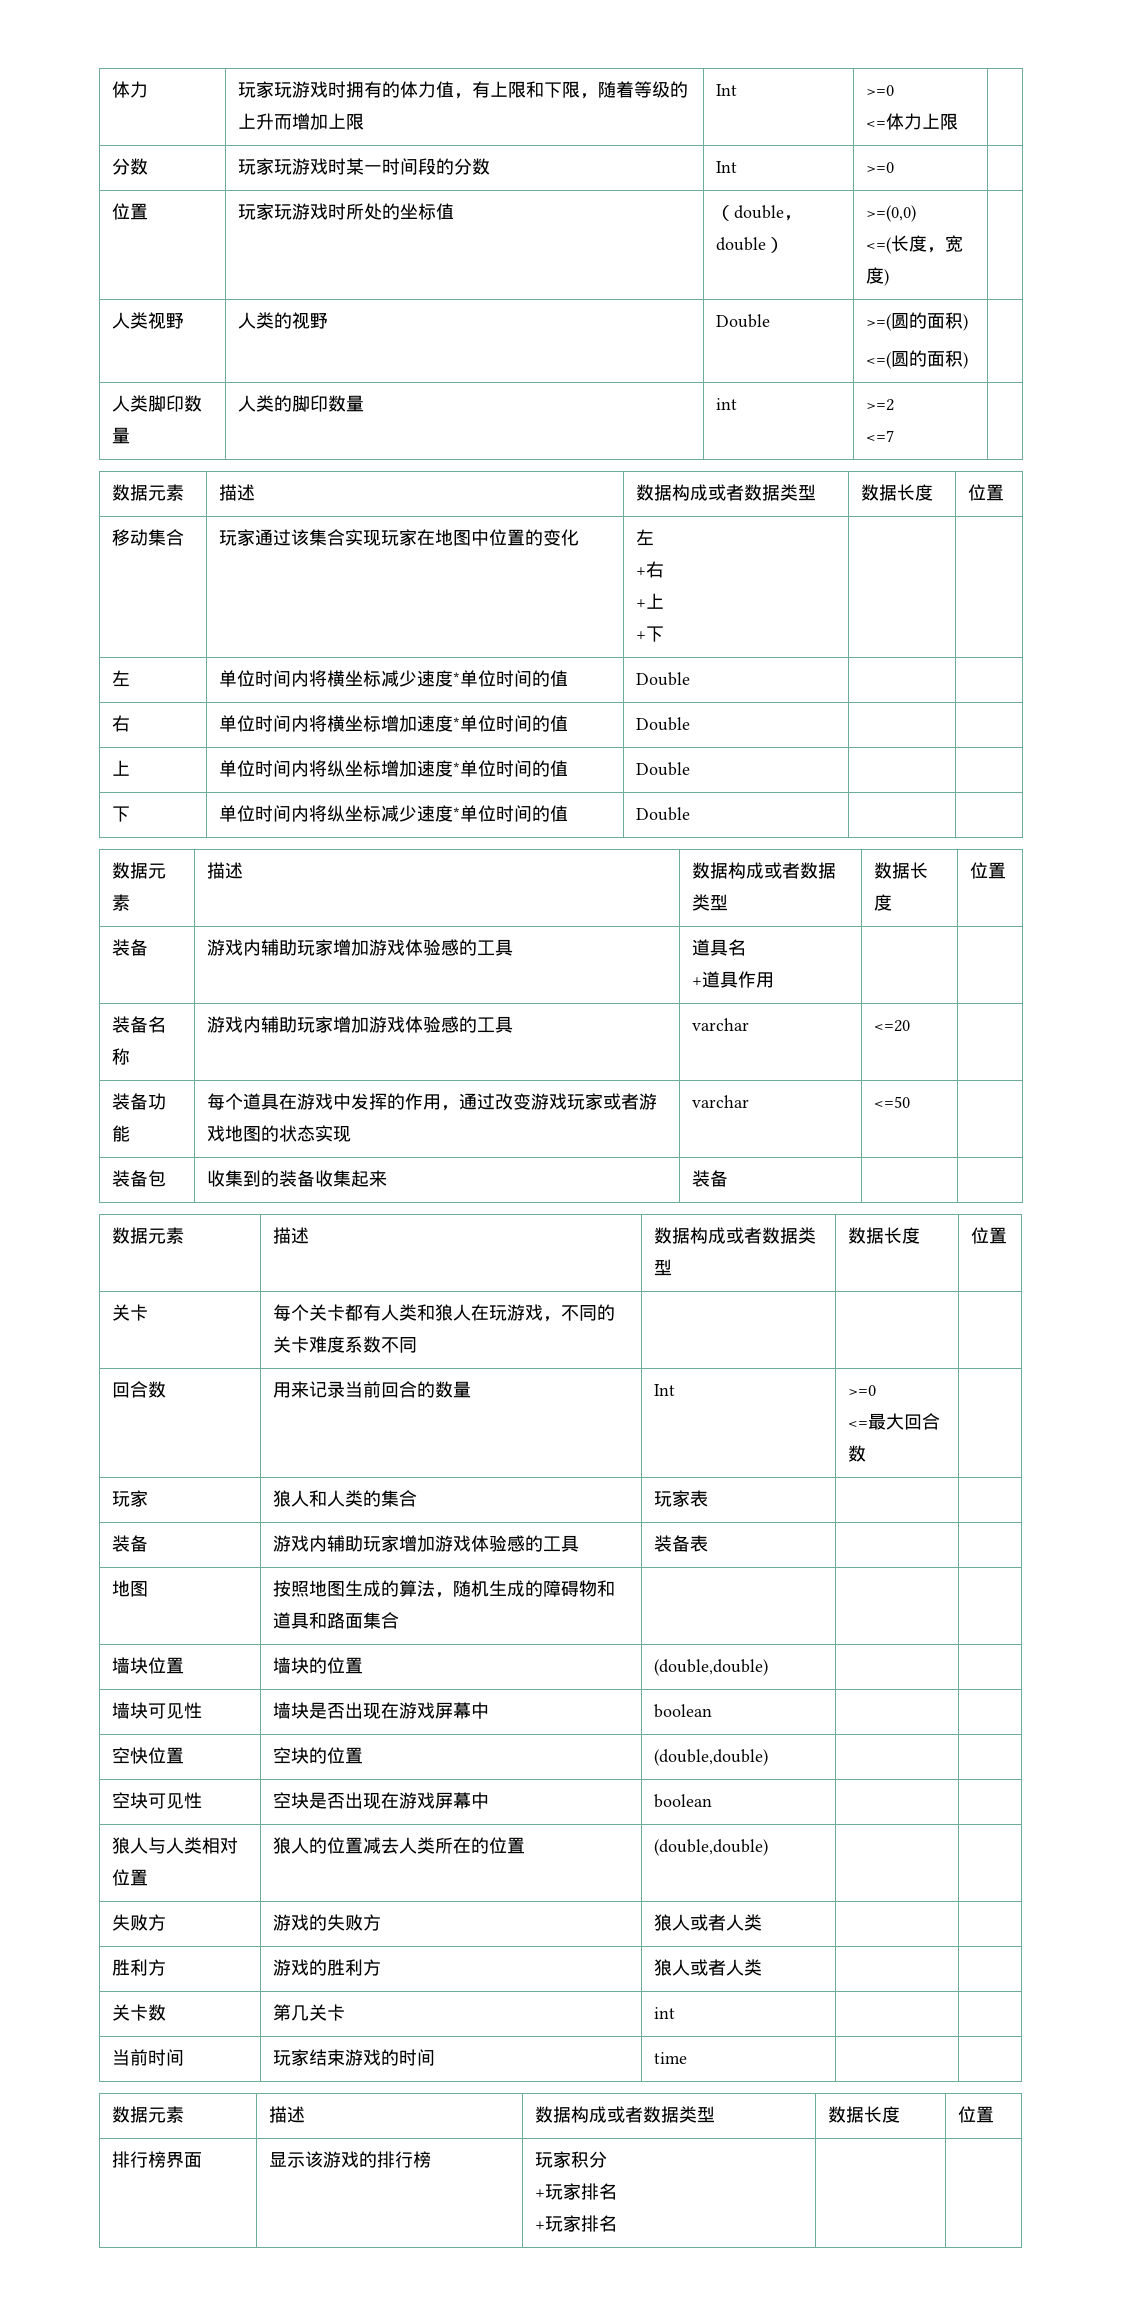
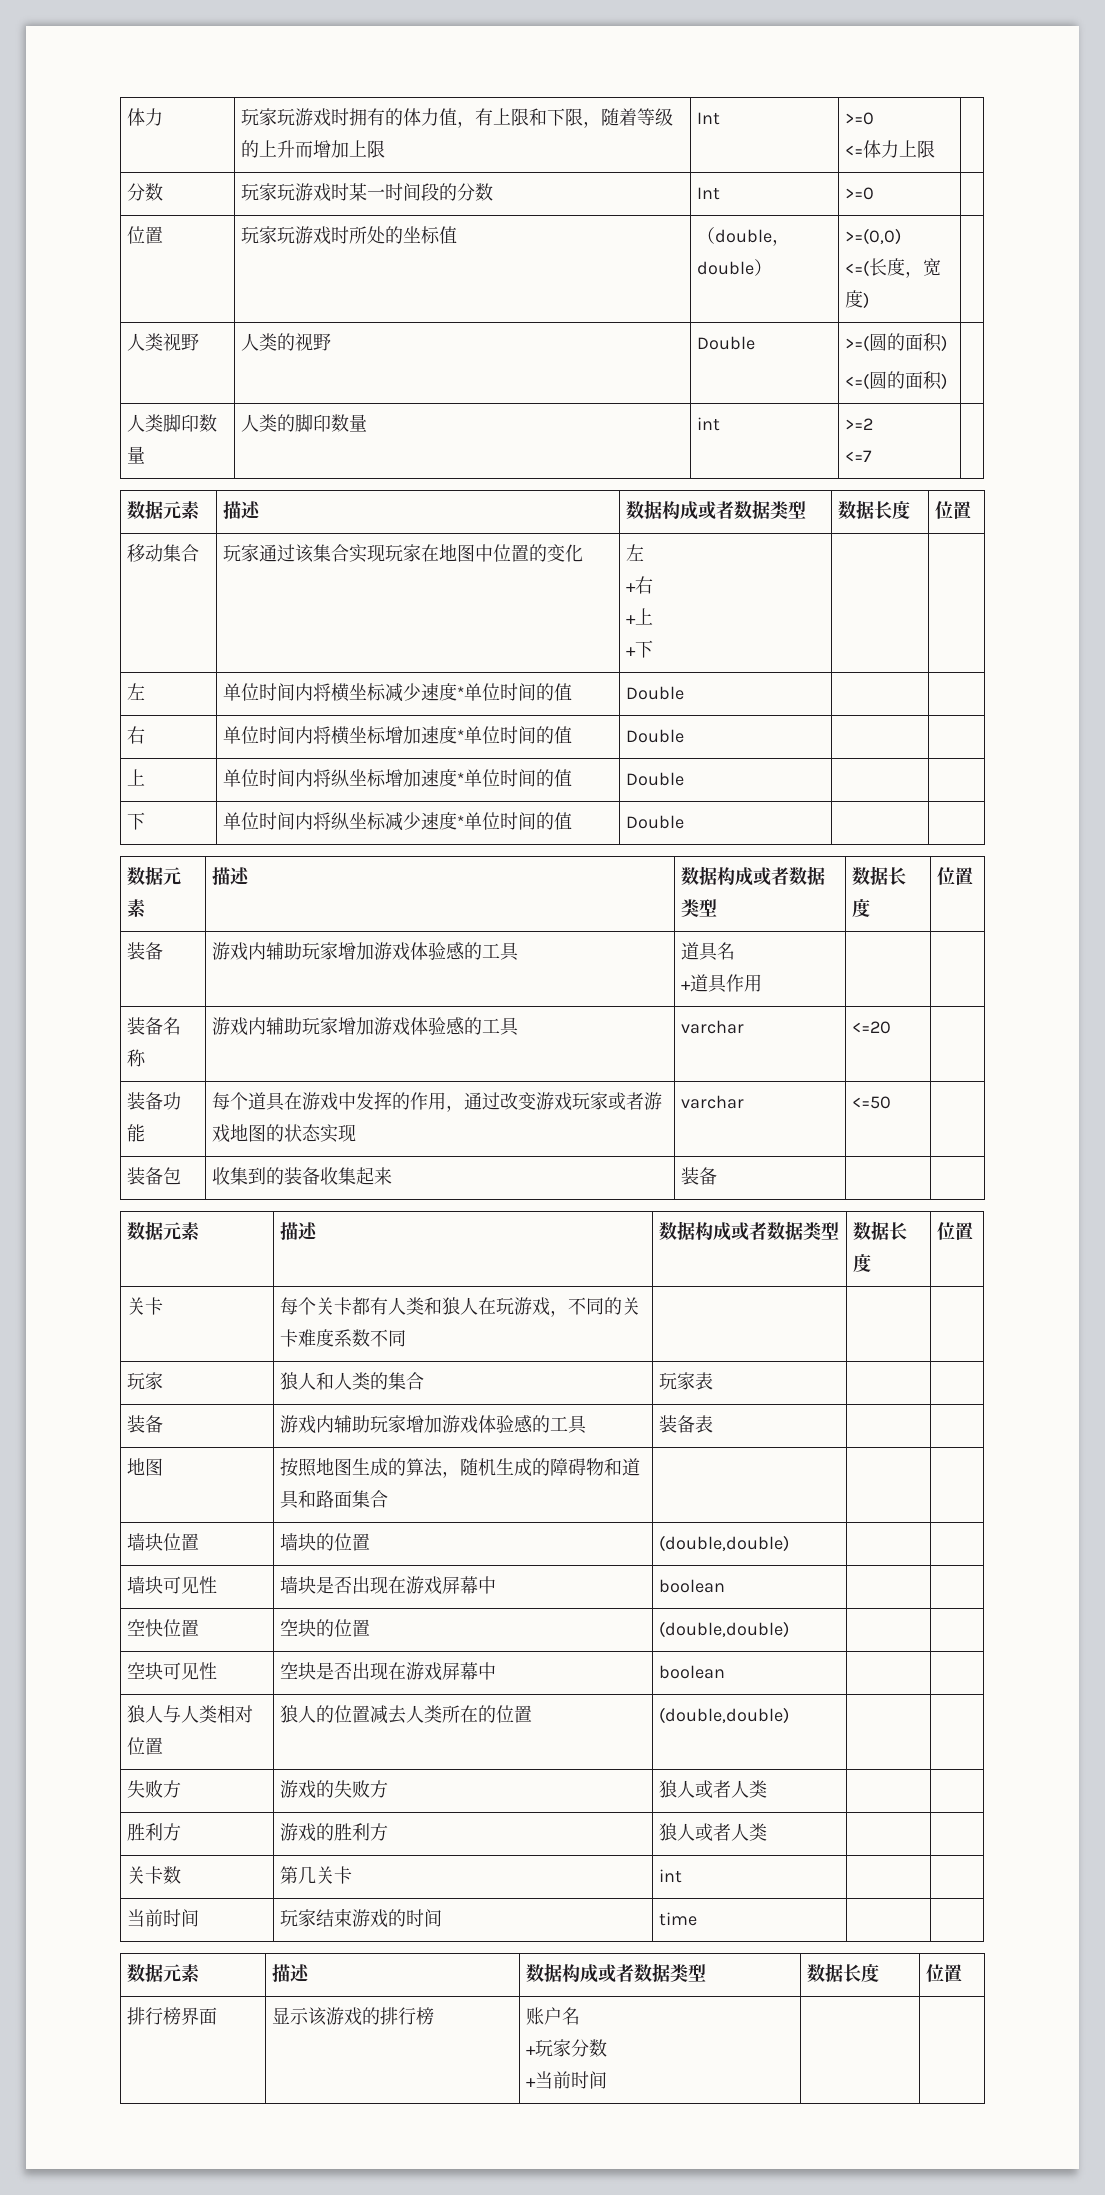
- 回合数 | 用来记录当前回合的数量 | Int | >=0
- <=最大回合数 |
- 排行榜界面 | 显示该游戏的排行榜 | 玩家积分
- +玩家排名
- +玩家排名 | |
+ 排行榜界面 | 显示该游戏的排行榜 | 账户名
+ +玩家分数
+ +当前时间 | |

